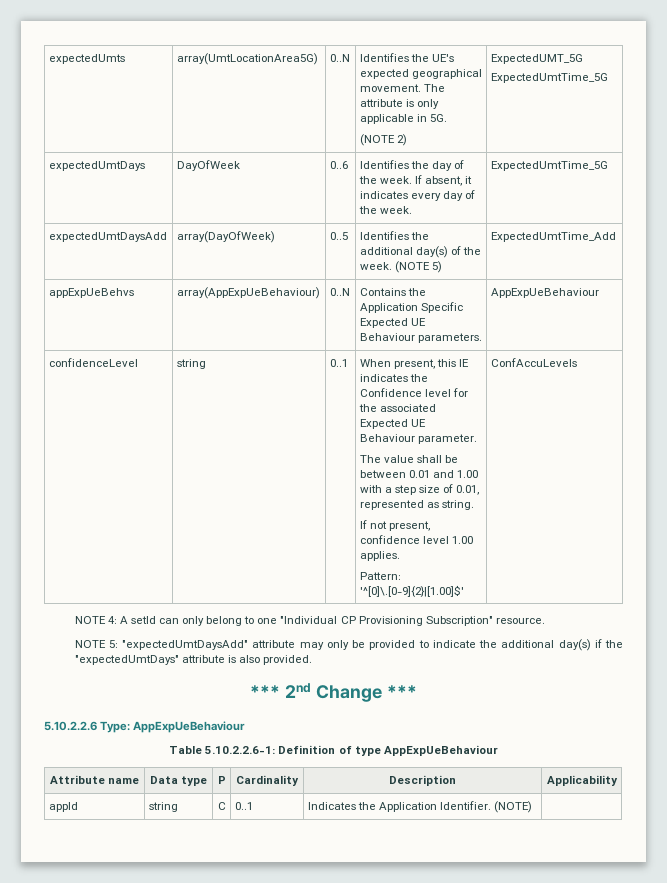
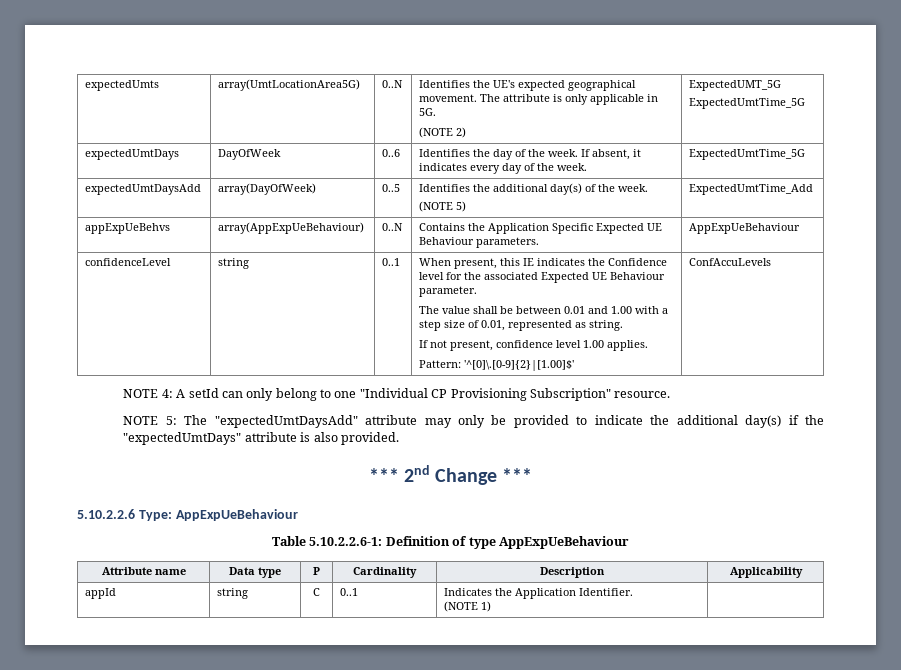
- expectedUmtDaysAdd | array(DayOfWeek) | 0..5 | Identifies the additional day(s) of the week. (NOTE 5) | ExpectedUmtTime_Add
+ expectedUmtDaysAdd | array(DayOfWeek) | 0..5 | Identifies the additional day(s) of the week.
+ (NOTE 5) | ExpectedUmtTime_Add
- NOTE 5: "expectedUmtDaysAdd" attribute may only be provided to indicate the additional day(s) if the "expectedUmtDays" attribute is also provided.
+ NOTE 5: The "expectedUmtDaysAdd" attribute may only be provided to indicate the additional day(s) if the "expectedUmtDays" attribute is also provided.
- appId | string | C | 0..1 | Indicates the Application Identifier. (NOTE) |
+ appId | string | C | 0..1 | Indicates the Application Identifier.
+ (NOTE 1) |

